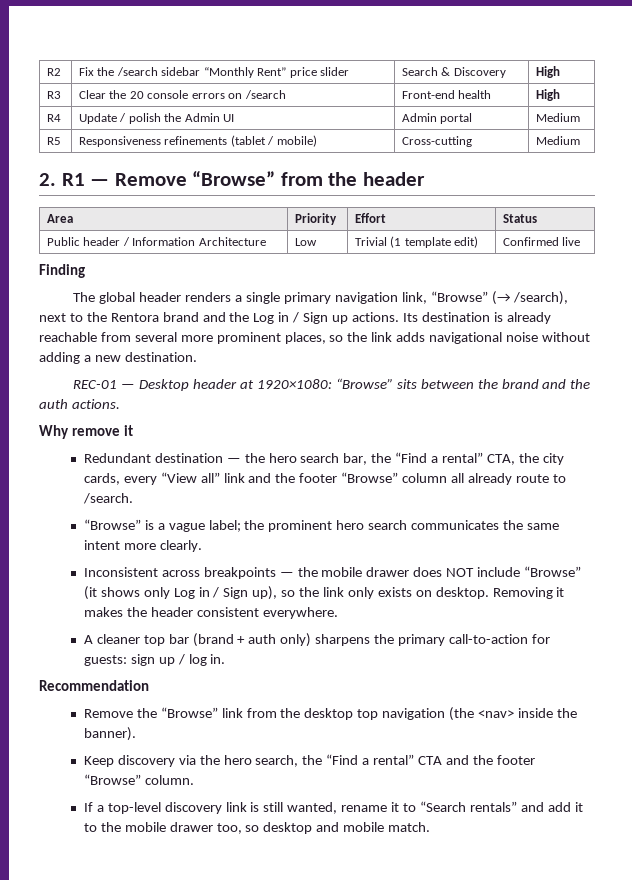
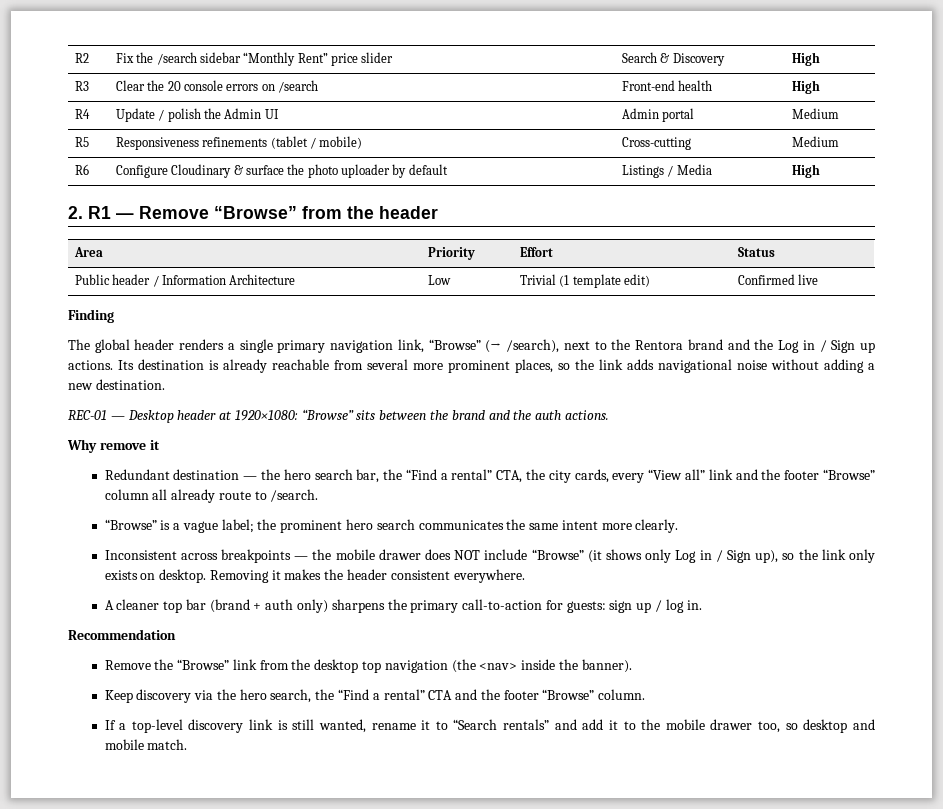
+ R6 | Configure Cloudinary & surface the photo uploader by default | Listings / Media | High

